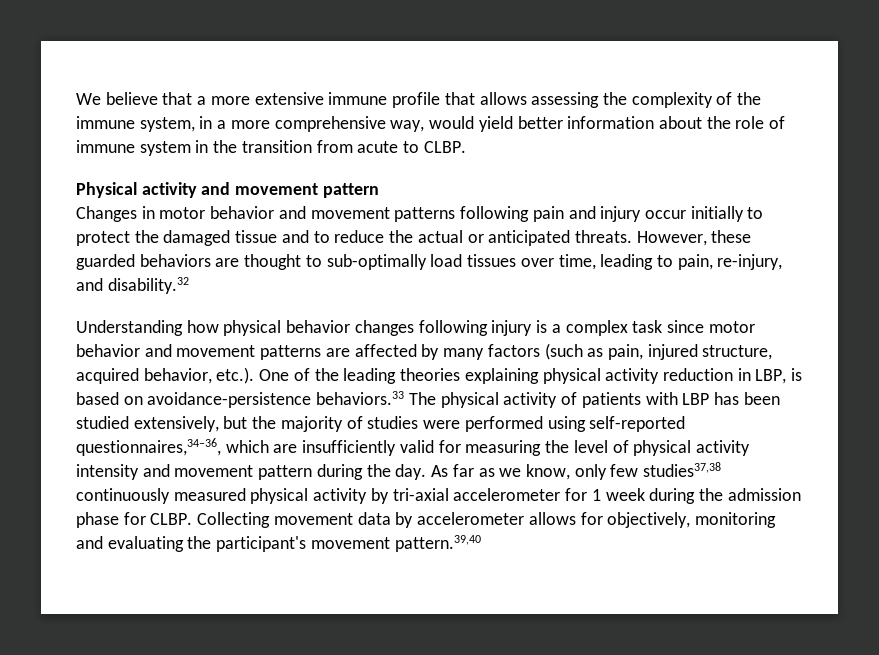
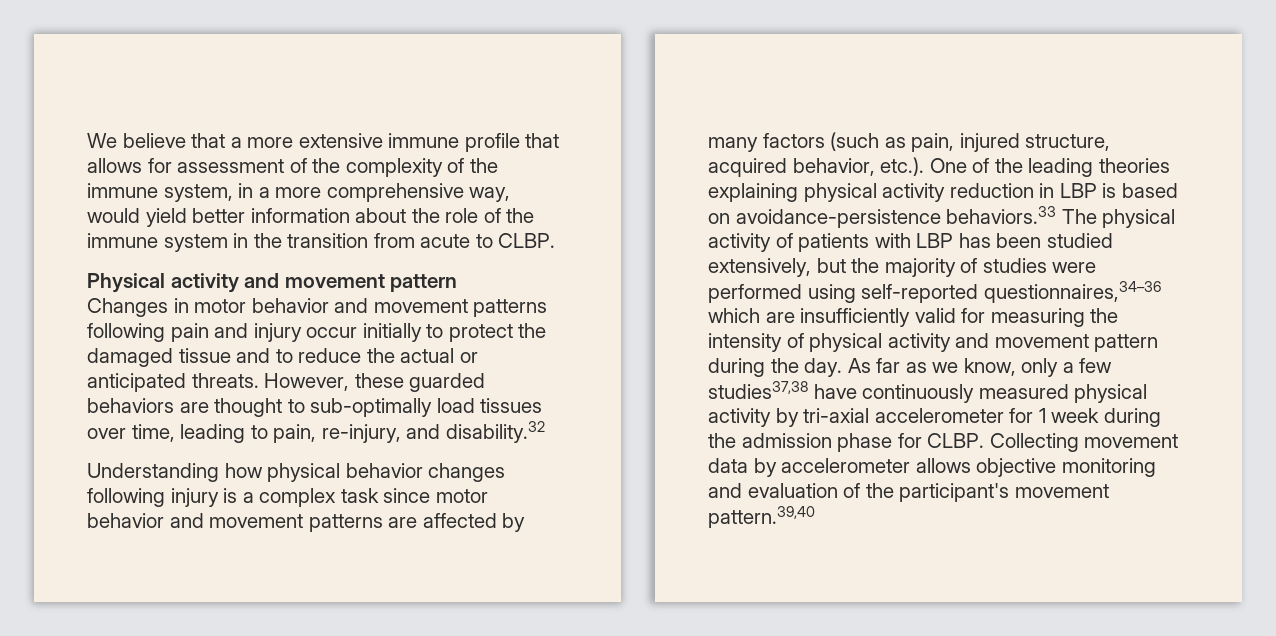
- We believe that a more extensive immune profile that allows assessing the complexity of the immune system, in a more comprehensive way, would yield better information about the role of immune system in the transition from acute to CLBP.
+ We believe that a more extensive immune profile that allows for assessment of the complexity of the immune system, in a more comprehensive way, would yield better information about the role of the immune system in the transition from acute to CLBP.
- Understanding how physical behavior changes following injury is a complex task since motor behavior and movement patterns are affected by many factors (such as pain, injured structure, acquired behavior, etc.). One of the leading theories explaining physical activity reduction in LBP, is based on avoidance-persistence behaviors.33 The physical activity of patients with LBP has been studied extensively, but the majority of studies were performed using self-reported questionnaires,34–36, which are insufficiently valid for measuring the level of physical activity intensity and movement pattern during the day.
+ Understanding how physical behavior changes following injury is a complex task since motor behavior and movement patterns are affected by many factors (such as pain, injured structure, acquired behavior, etc.). One of the leading theories explaining physical activity reduction in LBP is based on avoidance-persistence behaviors.33 The physical activity of patients with LBP has been studied extensively, but the majority of studies were performed using self-reported questionnaires,34–36 which are insufficiently valid for measuring the intensity of physical activity and movement pattern during the day.
- As far as we know, only few studies37,38 continuously measured physical activity by tri-axial accelerometer for 1 week during the admission phase for CLBP.
+ As far as we know, only a few studies37,38 have continuously measured physical activity by tri-axial accelerometer for 1 week during the admission phase for CLBP.
- Collecting movement data by accelerometer allows for objectively, monitoring and evaluating the participant's movement pattern.39,40
+ Collecting movement data by accelerometer allows objective monitoring and evaluation of the participant's movement pattern.39,40

